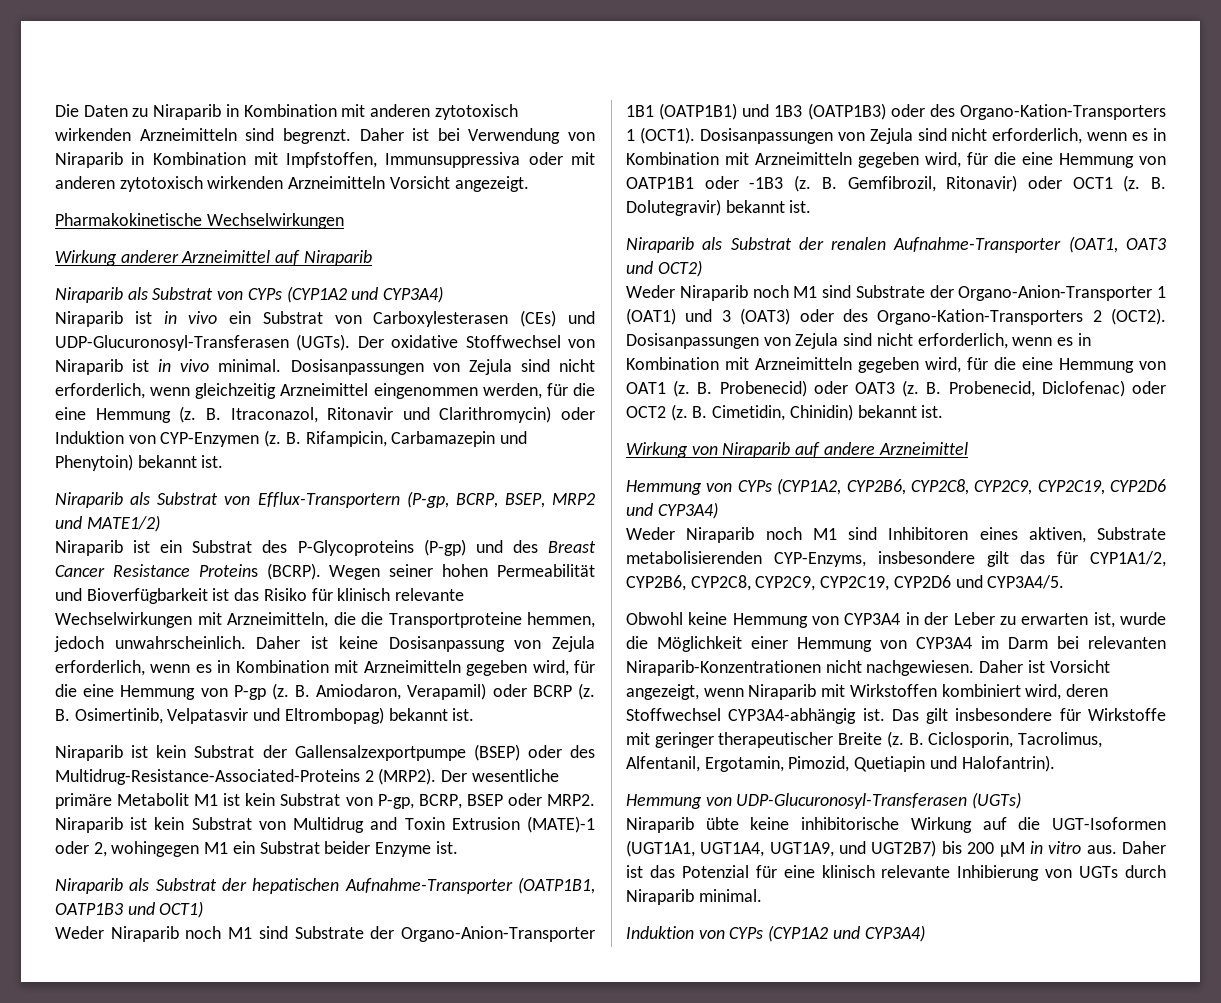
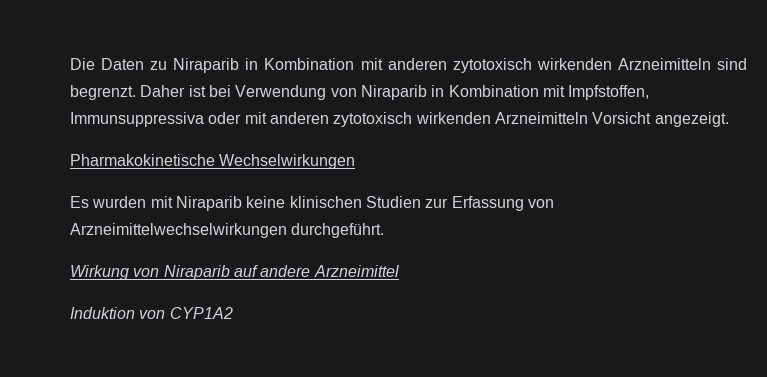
- Wirkung anderer Arzneimittel auf Niraparib
- Niraparib als Substrat von CYPs (CYP1A2 und CYP3A4)
- Niraparib ist in vivo ein Substrat von Carboxylesterasen (CEs) und UDP-Glucuronosyl-Transferasen (UGTs). Der oxidative Stoffwechsel von Niraparib ist in vivo minimal. Dosisanpassungen von Zejula sind nicht erforderlich, wenn gleichzeitig Arzneimittel eingenommen werden, für die eine Hemmung (z. B. Itraconazol, Ritonavir und Clarithromycin) oder Induktion von CYP-Enzymen (z. B. Rifampicin, Carbamazepin und Phenytoin) bekannt ist.
- Niraparib als Substrat von Efflux-Transportern (P-gp, BCRP, BSEP, MRP2 und MATE1/2)
- Niraparib ist ein Substrat des P-Glycoproteins (P-gp) und des Breast Cancer Resistance Proteins (BCRP). Wegen seiner hohen Permeabilität und Bioverfügbarkeit ist das Risiko für klinisch relevante Wechselwirkungen mit Arzneimitteln, die die Transportproteine hemmen, jedoch unwahrscheinlich. Daher ist keine Dosisanpassung von Zejula erforderlich, wenn es in Kombination mit Arzneimitteln gegeben wird, für die eine Hemmung von P-gp (z. B. Amiodaron, Verapamil) oder BCRP (z. B. Osimertinib, Velpatasvir und Eltrombopag) bekannt ist.
- Niraparib ist kein Substrat der Gallensalzexportpumpe (BSEP) oder des Multidrug-Resistance-Associated-Proteins 2 (MRP2). Der wesentliche primäre Metabolit M1 ist kein Substrat von P-gp, BCRP, BSEP oder MRP2. Niraparib ist kein Substrat von Multidrug and Toxin Extrusion (MATE)-1 oder 2, wohingegen M1 ein Substrat beider Enzyme ist.
- Niraparib als Substrat der hepatischen Aufnahme-Transporter (OATP1B1, OATP1B3 und OCT1)
- Weder Niraparib noch M1 sind Substrate der Organo-Anion-Transporter 1B1 (OATP1B1) und 1B3 (OATP1B3) oder des Organo-Kation-Transporters 1 (OCT1). Dosisanpassungen von Zejula sind nicht erforderlich, wenn es in Kombination mit Arzneimitteln gegeben wird, für die eine Hemmung von OATP1B1 oder -1B3 (z. B. Gemfibrozil, Ritonavir) oder OCT1 (z. B. Dolutegravir) bekannt ist.
- Niraparib als Substrat der renalen Aufnahme-Transporter (OAT1, OAT3 und OCT2)
- Weder Niraparib noch M1 sind Substrate der Organo-Anion-Transporter 1 (OAT1) und 3 (OAT3) oder des Organo-Kation-Transporters 2 (OCT2). Dosisanpassungen von Zejula sind nicht erforderlich, wenn es in Kombination mit Arzneimitteln gegeben wird, für die eine Hemmung von OAT1 (z. B. Probenecid) oder OAT3 (z. B. Probenecid, Diclofenac) oder OCT2 (z. B. Cimetidin, Chinidin) bekannt ist.
+ Es wurden mit Niraparib keine klinischen Studien zur Erfassung von Arzneimittelwechselwirkungen durchgeführt.
- Hemmung von CYPs (CYP1A2, CYP2B6, CYP2C8, CYP2C9, CYP2C19, CYP2D6 und CYP3A4)
- Weder Niraparib noch M1 sind Inhibitoren eines aktiven, Substrate metabolisierenden CYP-Enzyms, insbesondere gilt das für CYP1A1/2, CYP2B6, CYP2C8, CYP2C9, CYP2C19, CYP2D6 und CYP3A4/5.
- Obwohl keine Hemmung von CYP3A4 in der Leber zu erwarten ist, wurde die Möglichkeit einer Hemmung von CYP3A4 im Darm bei relevanten Niraparib-Konzentrationen nicht nachgewiesen. Daher ist Vorsicht angezeigt, wenn Niraparib mit Wirkstoffen kombiniert wird, deren Stoffwechsel CYP3A4-abhängig ist. Das gilt insbesondere für Wirkstoffe mit geringer therapeutischer Breite (z. B. Ciclosporin, Tacrolimus, Alfentanil, Ergotamin, Pimozid, Quetiapin und Halofantrin).
- Hemmung von UDP-Glucuronosyl-Transferasen (UGTs)
- Niraparib übte keine inhibitorische Wirkung auf die UGT-Isoformen (UGT1A1, UGT1A4, UGT1A9, und UGT2B7) bis 200 µM in vitro aus. Daher ist das Potenzial für eine klinisch relevante Inhibierung von UGTs durch Niraparib minimal.
- Induktion von CYPs (CYP1A2 und CYP3A4)
+ Induktion von CYP1A2

